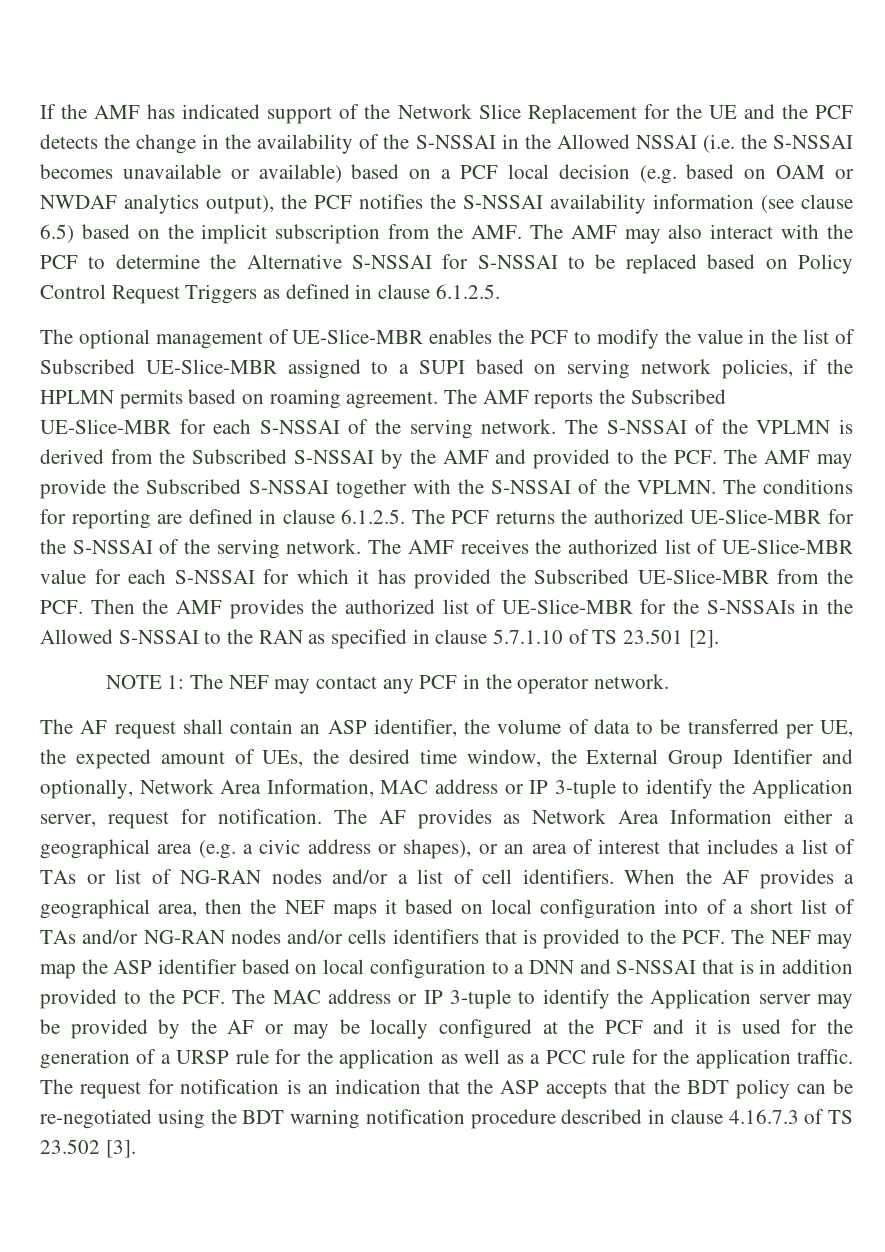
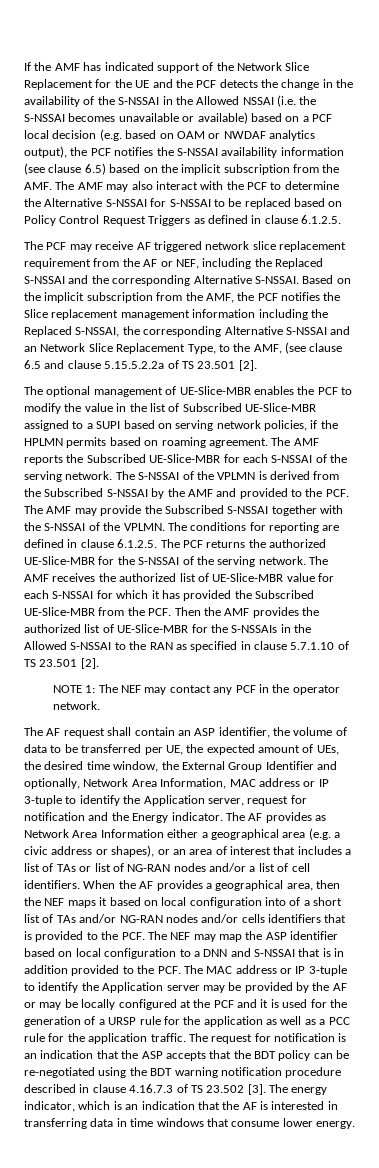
+ The PCF may receive AF triggered network slice replacement requirement from the AF or NEF, including the Replaced S-NSSAI and the corresponding Alternative S-NSSAI. Based on the implicit subscription from the AMF, the PCF notifies the Slice replacement management information including the Replaced S-NSSAI, the corresponding Alternative S-NSSAI and an Network Slice Replacement Type, to the AMF, (see clause 6.5 and clause 5.15.5.2.2a of TS 23.501 [2].
- The AF request shall contain an ASP identifier, the volume of data to be transferred per UE, the expected amount of UEs, the desired time window, the External Group Identifier and optionally, Network Area Information, MAC address or IP 3-tuple to identify the Application server, request for notification.
+ The AF request shall contain an ASP identifier, the volume of data to be transferred per UE, the expected amount of UEs, the desired time window, the External Group Identifier and optionally, Network Area Information, MAC address or IP 3-tuple to identify the Application server, request for notification and the Energy indicator.
+ The energy indicator, which is an indication that the AF is interested in transferring data in time windows that consume lower energy.

